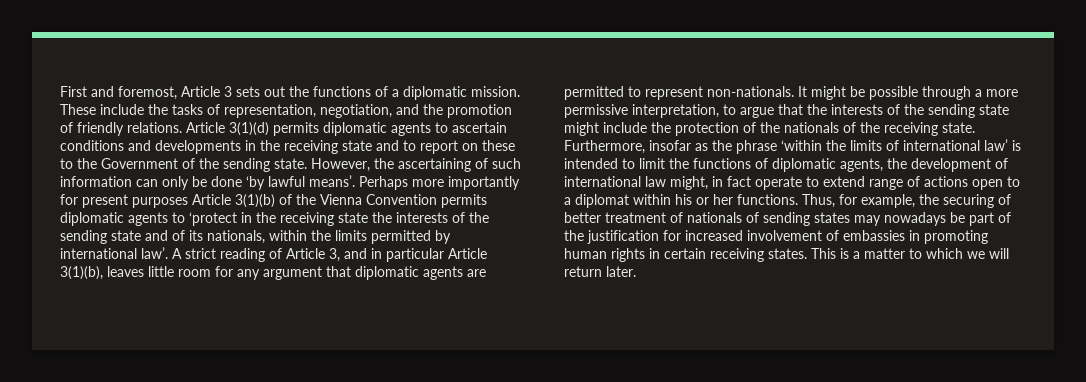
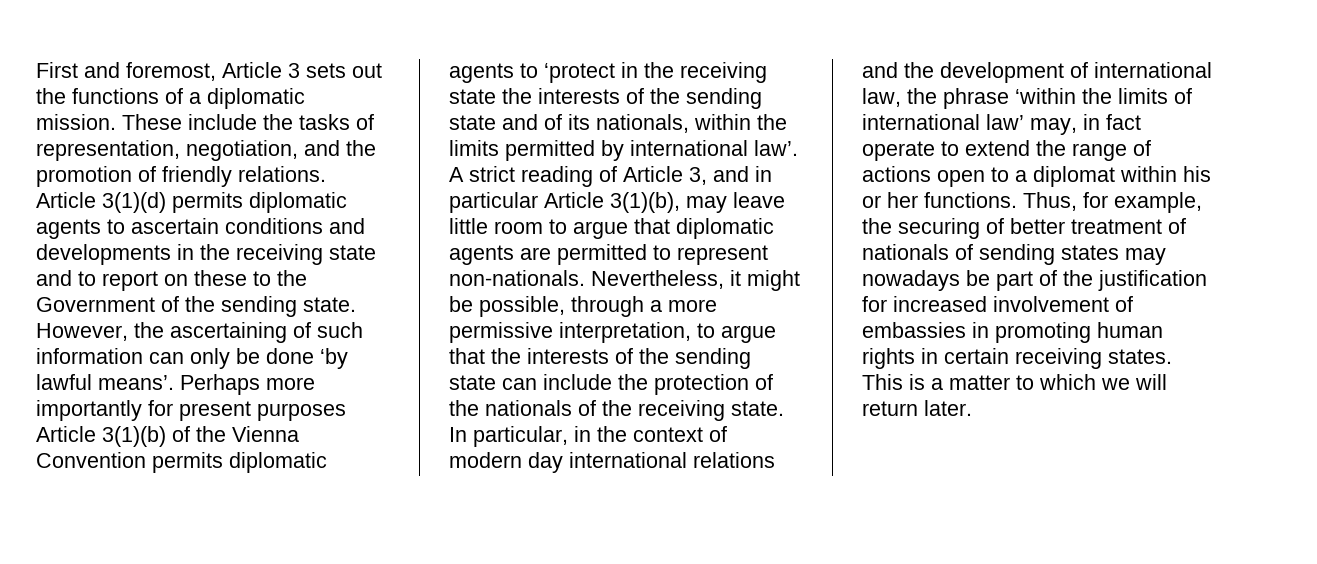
- A strict reading of Article 3, and in particular Article 3(1)(b), leaves little room for any argument that diplomatic agents are permitted to represent non-nationals.
+ A strict reading of Article 3, and in particular Article 3(1)(b), may leave little room to argue that diplomatic agents are permitted to represent non-nationals.
- It might be possible through a more permissive interpretation, to argue that the interests of the sending state might include the protection of the nationals of the receiving state.
+ Nevertheless, it might be possible, through a more permissive interpretation, to argue that the interests of the sending state can include the protection of the nationals of the receiving state.
- Furthermore, insofar as the phrase ‘within the limits of international law’ is intended to limit the functions of diplomatic agents, the development of international law might, in fact operate to extend range of actions open to a diplomat within his or her functions.
+ In particular, in the context of modern day international relations and the development of international law, the phrase ‘within the limits of international law’ may, in fact operate to extend the range of actions open to a diplomat within his or her functions.

